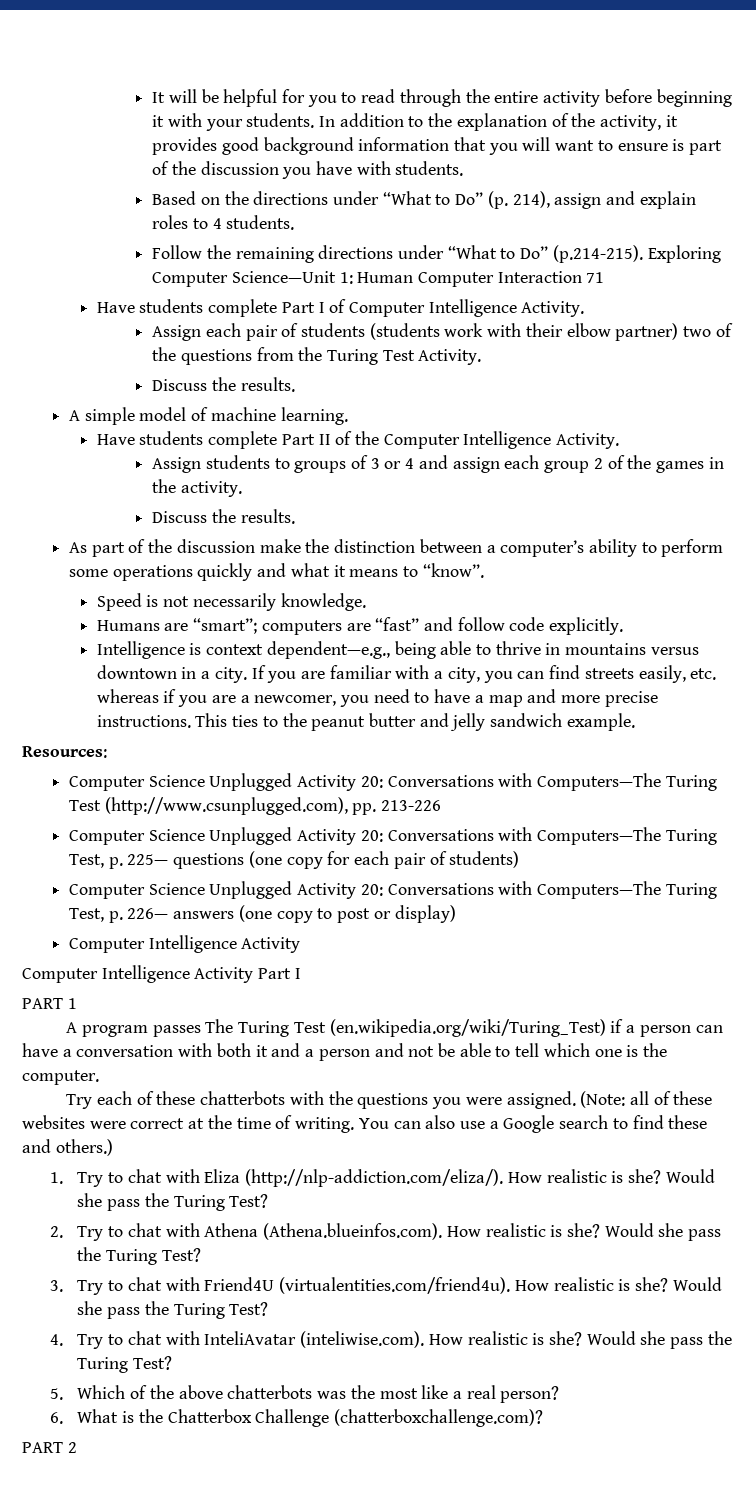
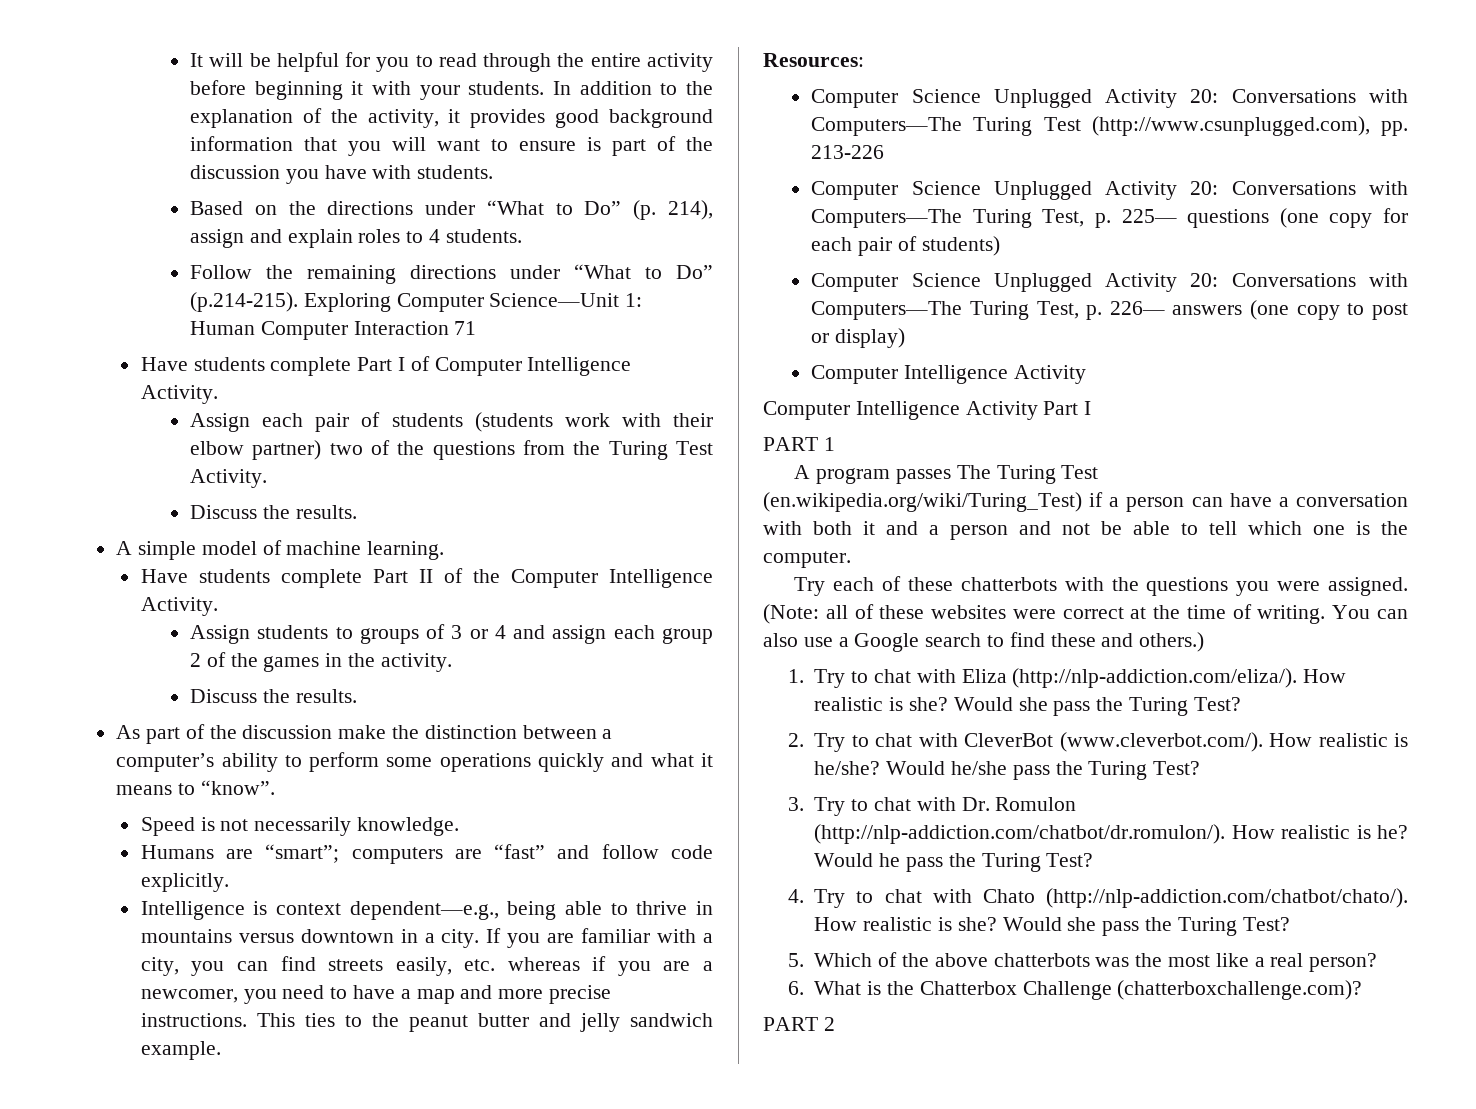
- 2. Try to chat with Athena (Athena.blueinfos.com). How realistic is she? Would she pass the Turing Test?
+ 2. Try to chat with CleverBot (www.cleverbot.com/). How realistic is he/she? Would he/she pass the Turing Test?
- 3. Try to chat with Friend4U (virtualentities.com/friend4u). How realistic is she? Would she pass the Turing Test?
+ 3. Try to chat with Dr. Romulon (http://nlp-addiction.com/chatbot/dr.romulon/). How realistic is he? Would he pass the Turing Test?
- 4. Try to chat with InteliAvatar (inteliwise.com). How realistic is she?
+ 4. Try to chat with Chato (http://nlp-addiction.com/chatbot/chato/). How realistic is she?

